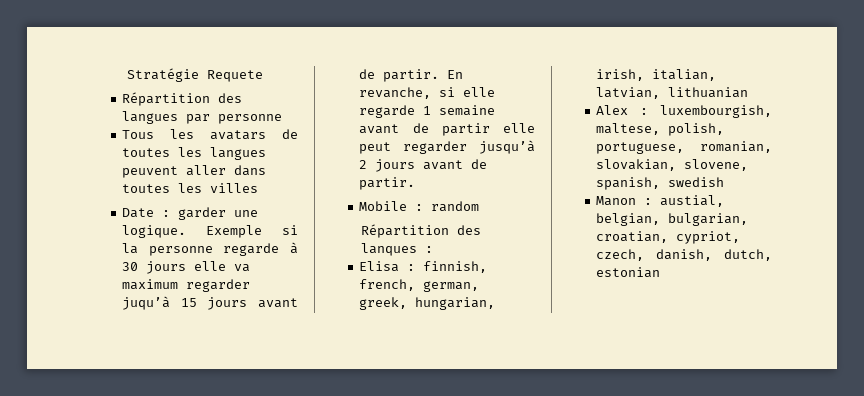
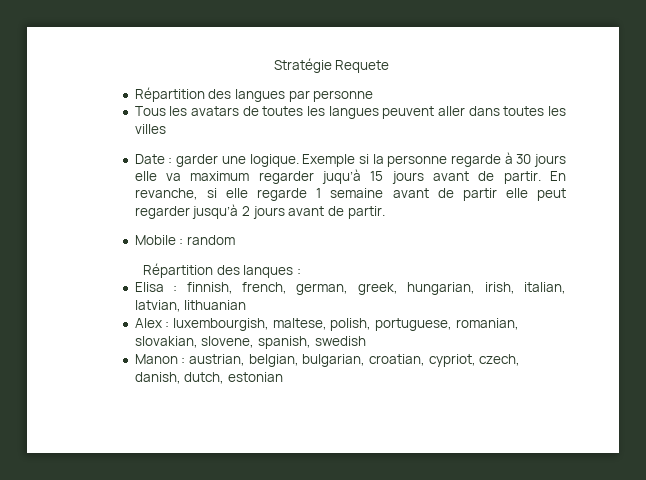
- Manon : austial, belgian, bulgarian, croatian, cypriot, czech, danish, dutch, estonian
+ Manon : austrian, belgian, bulgarian, croatian, cypriot, czech, danish, dutch, estonian

